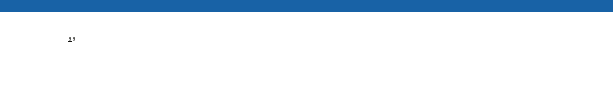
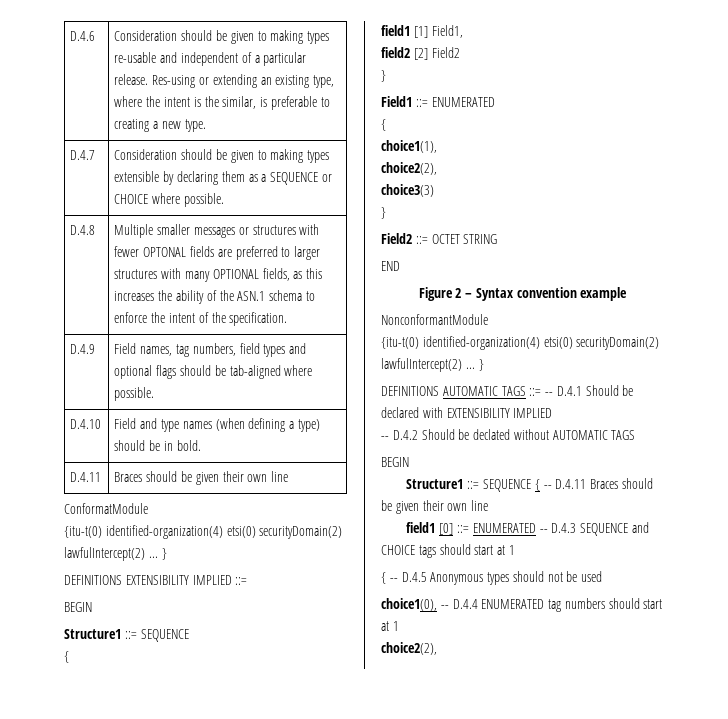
- ,,
+ D.4.6 | Consideration should be given to making types re-usable and independent of a particular release. Res-using or extending an existing type, where the intent is the similar, is preferable to creating a new type.
+ D.4.7 | Consideration should be given to making types extensible by declaring them as a SEQUENCE or CHOICE where possible.
+ D.4.8 | Multiple smaller messages or structures with fewer OPTONAL fields are preferred to larger structures with many OPTIONAL fields, as this increases the ability of the ASN.1 schema to enforce the intent of the specification.
+ D.4.9 | Field names, tag numbers, field types and optional flags should be tab-aligned where possible.
+ D.4.10 | Field and type names (when defining a type) should be in bold.
+ D.4.11 | Braces should be given their own line
+ ConformatModule
+ {itu-t(0) identified-organization(4) etsi(0) securityDomain(2) lawfulIntercept(2) ... }
+ DEFINITIONS EXTENSIBILITY IMPLIED ::=
+ BEGIN
+ Structure1 ::= SEQUENCE
+ {
+ field1 [1] Field1,
+ field2 [2] Field2
+ }
+ Field1 ::= ENUMERATED
+ {
+ choice1(1),
+ choice2(2),
+ choice3(3)
+ }
+ Field2 ::= OCTET STRING
+ END
+ Figure 2 – Syntax convention example
+ NonconformantModule
+ {itu-t(0) identified-organization(4) etsi(0) securityDomain(2) lawfulIntercept(2) ... }
+ DEFINITIONS AUTOMATIC TAGS ::= -- D.4.1 Should be declared with EXTENSIBILITY IMPLIED
+ -- D.4.2 Should be declated without AUTOMATIC TAGS
+ BEGIN
+ Structure1 ::= SEQUENCE { -- D.4.11 Braces should be given their own line
+ field1 [0] ::= ENUMERATED -- D.4.3 SEQUENCE and CHOICE tags should start at 1
+ { -- D.4.5 Anonymous types should not be used
+ choice1(0), -- D.4.4 ENUMERATED tag numbers should start at 1
+ choice2(2),

